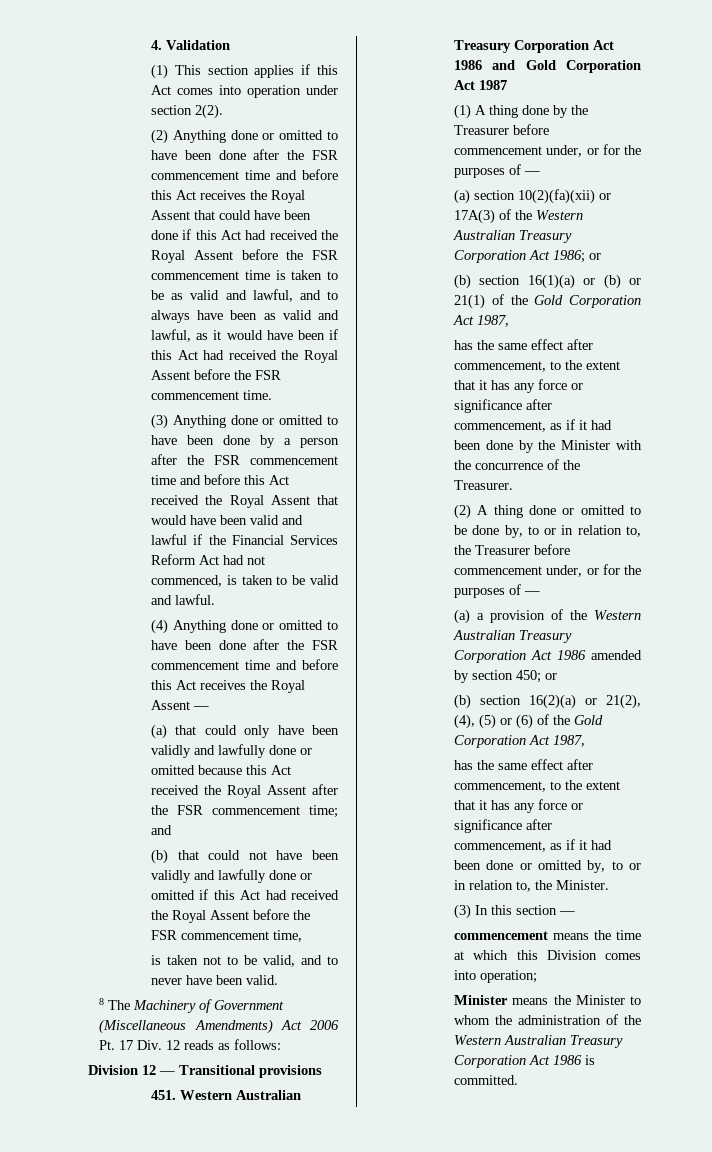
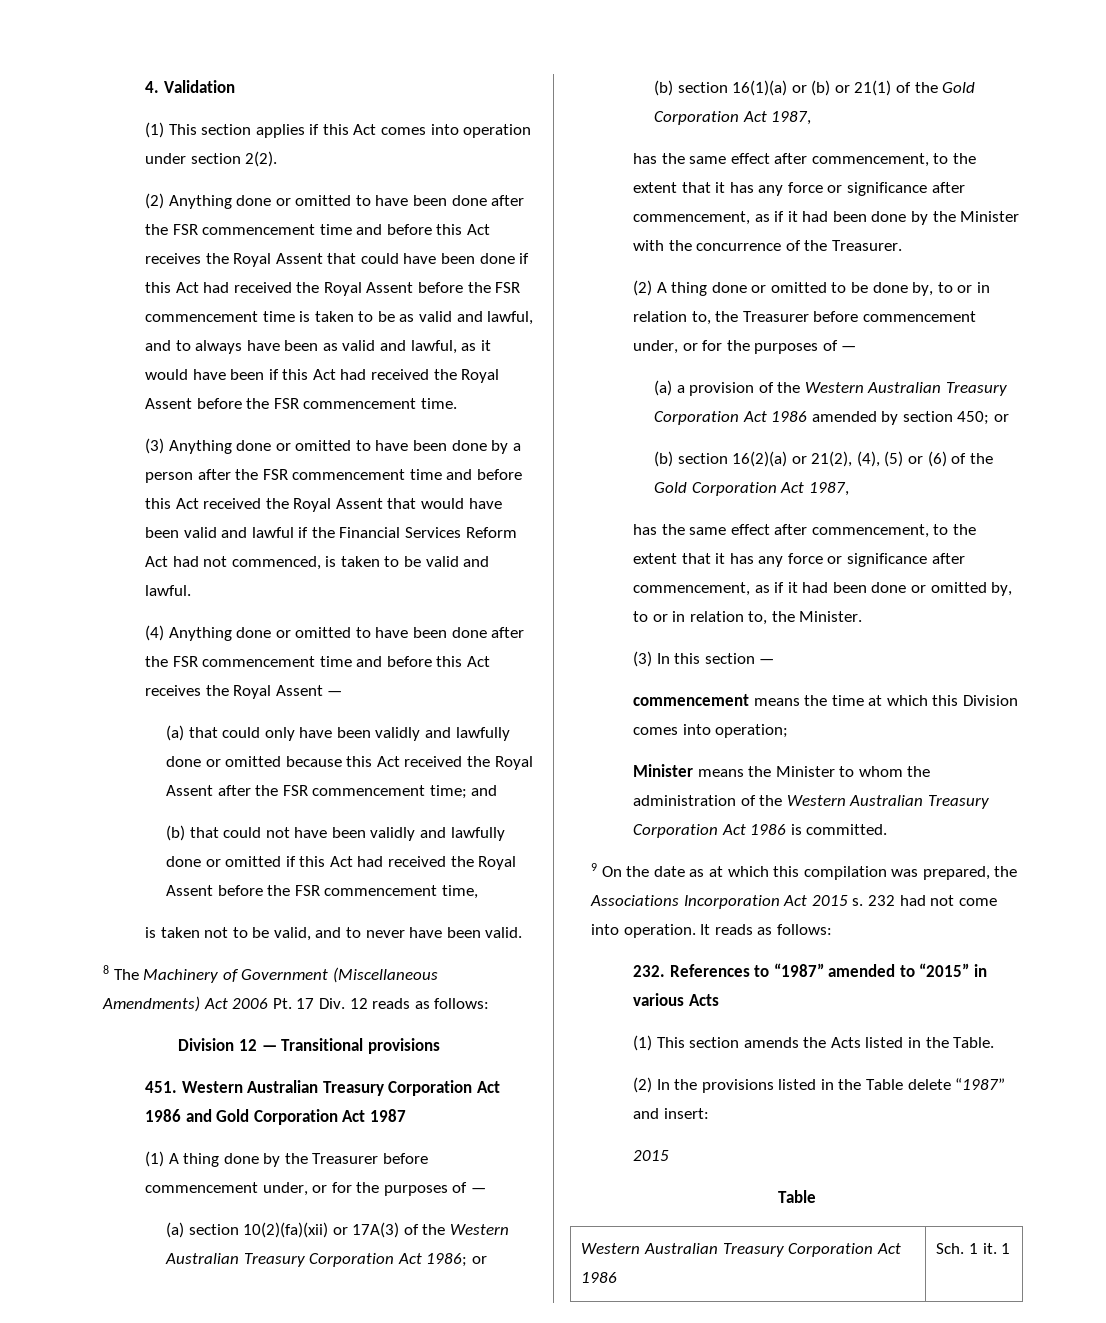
+ 9 On the date as at which this compilation was prepared, the Associations Incorporation Act 2015 s. 232 had not come into operation. It reads as follows:
+ 232. References to “1987” amended to “2015” in various Acts
+ (1) This section amends the Acts listed in the Table.
+ (2) In the provisions listed in the Table delete “1987” and insert:
+ 2015
+ Table
+ Western Australian Treasury Corporation Act 1986 | Sch. 1 it. 1

